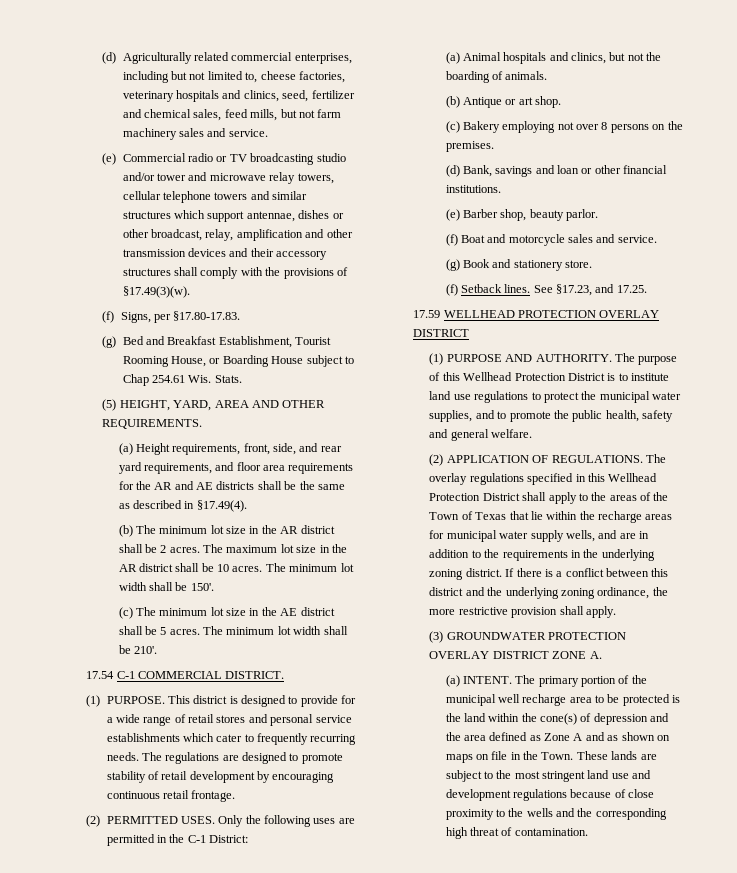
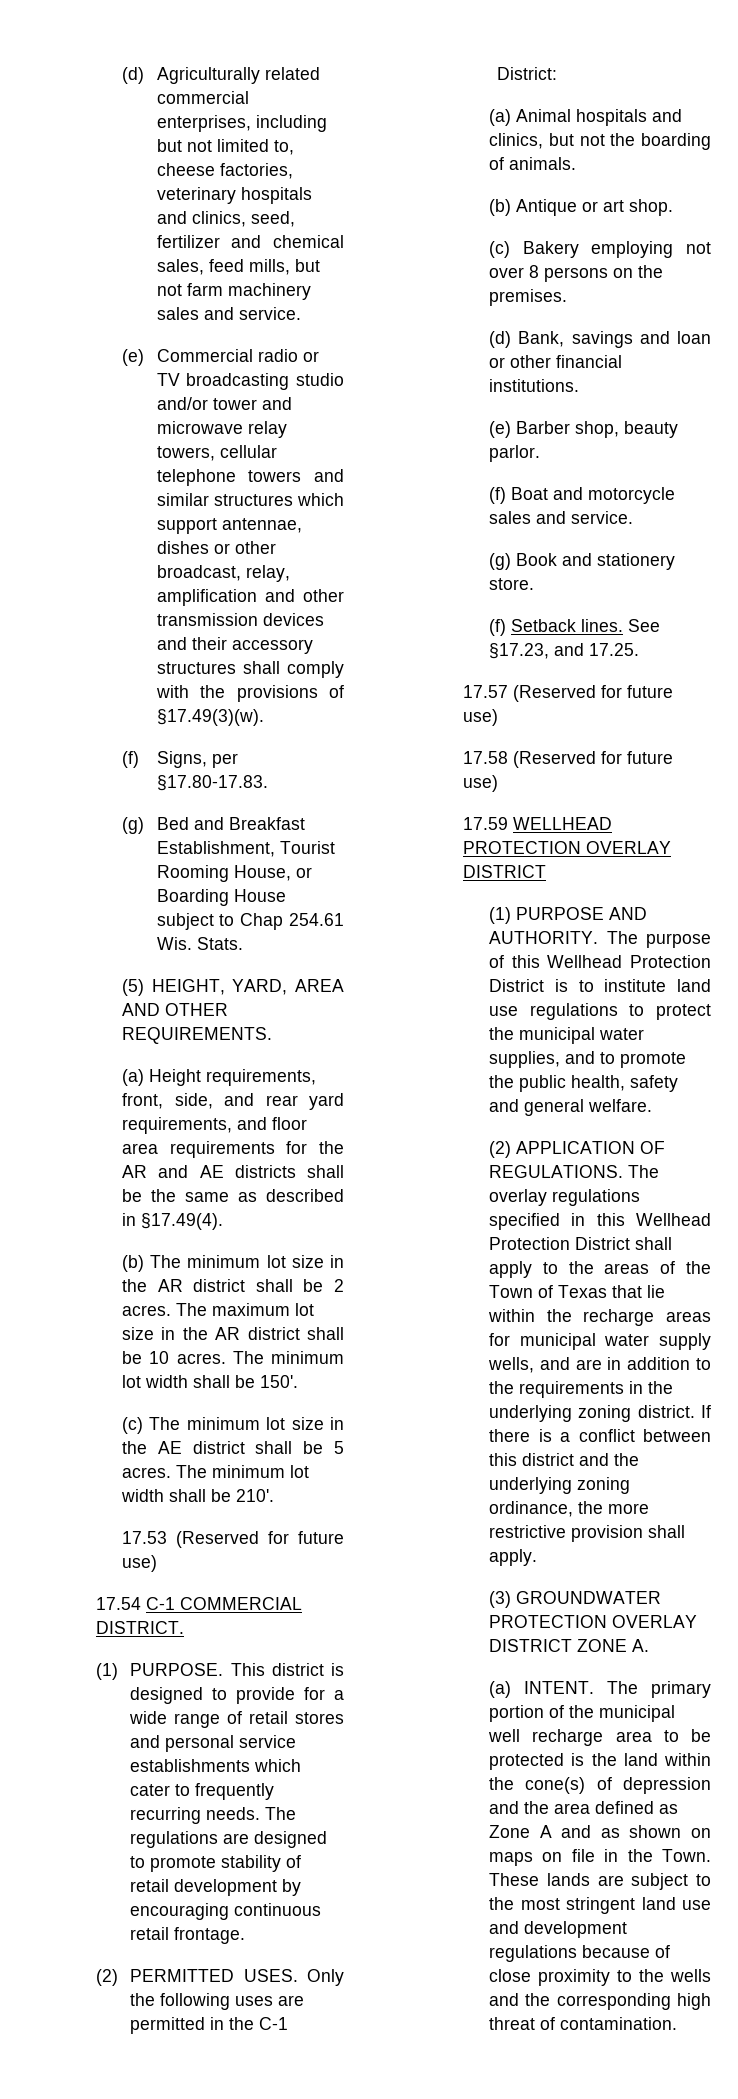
+ 17.53 (Reserved for future use)
+ 17.57 (Reserved for future use)
+ 17.58 (Reserved for future use)

